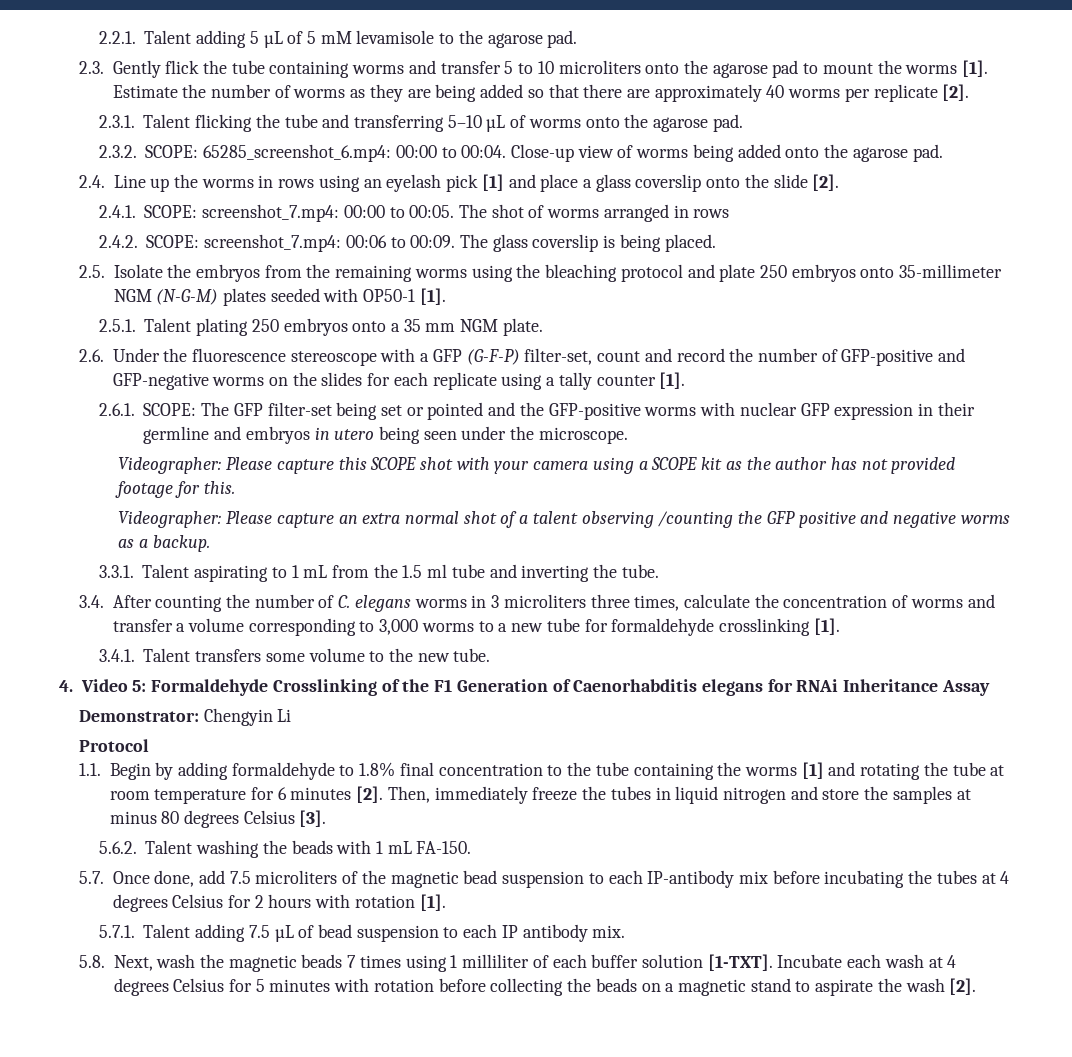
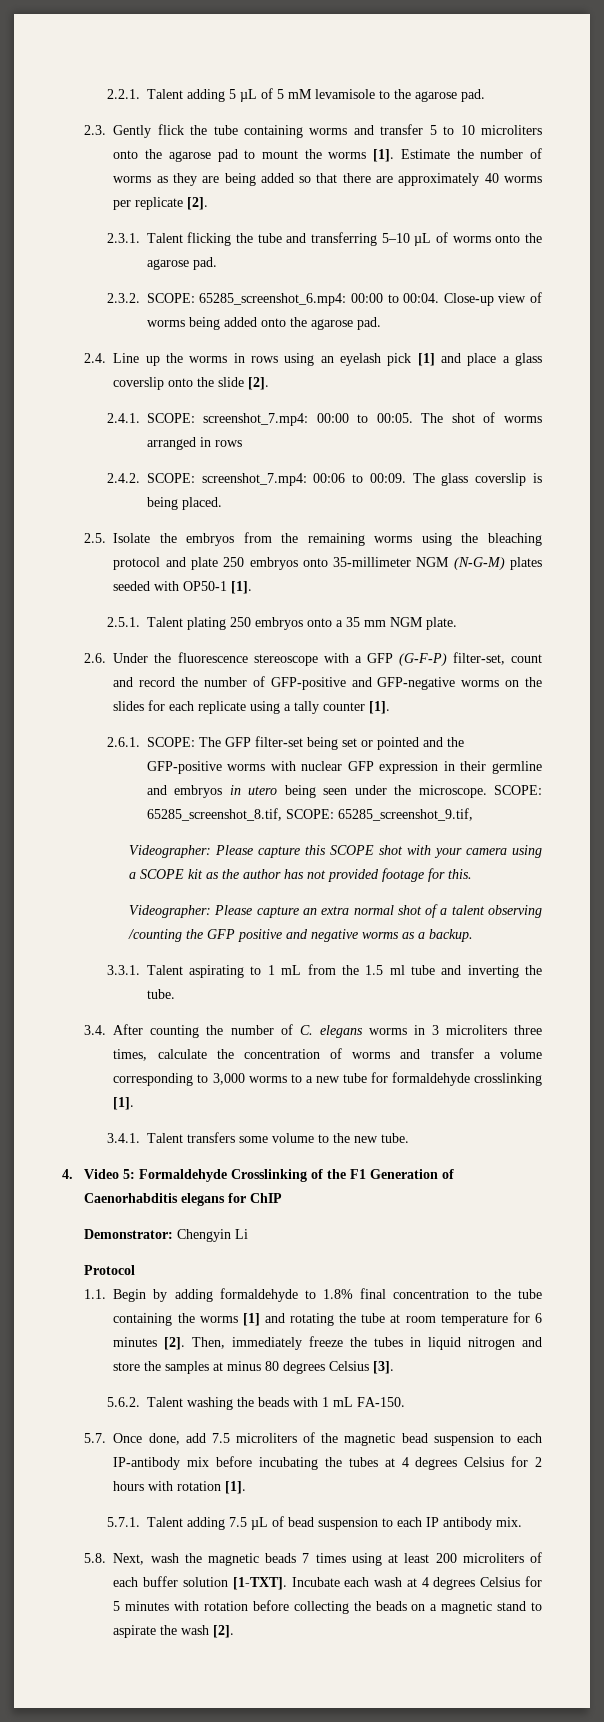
+ SCOPE: 65285_screenshot_8.tif, SCOPE: 65285_screenshot_9.tif,
- 4. Video 5: Formaldehyde Crosslinking of the F1 Generation of Caenorhabditis elegans for RNAi Inheritance Assay
+ 4. Video 5: Formaldehyde Crosslinking of the F1 Generation of Caenorhabditis elegans for ChIP
- 5.8. Next, wash the magnetic beads 7 times using 1 milliliter of each buffer solution [1-TXT].
+ 5.8. Next, wash the magnetic beads 7 times using at least 200 microliters of each buffer solution [1-TXT].

